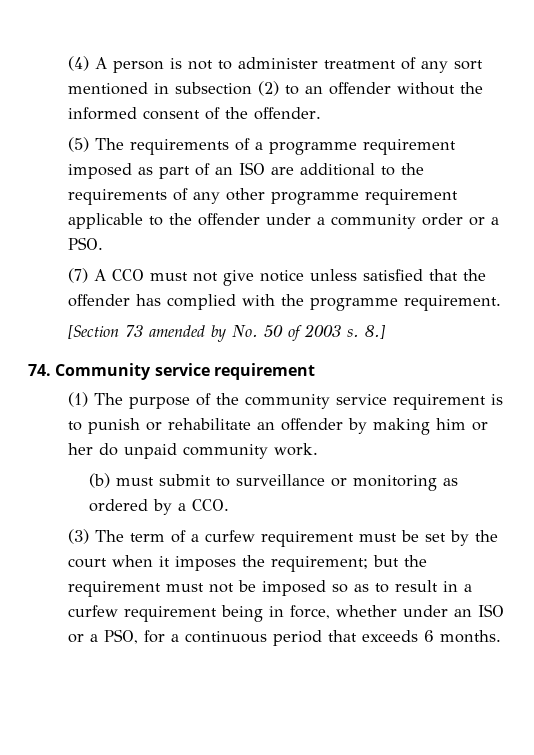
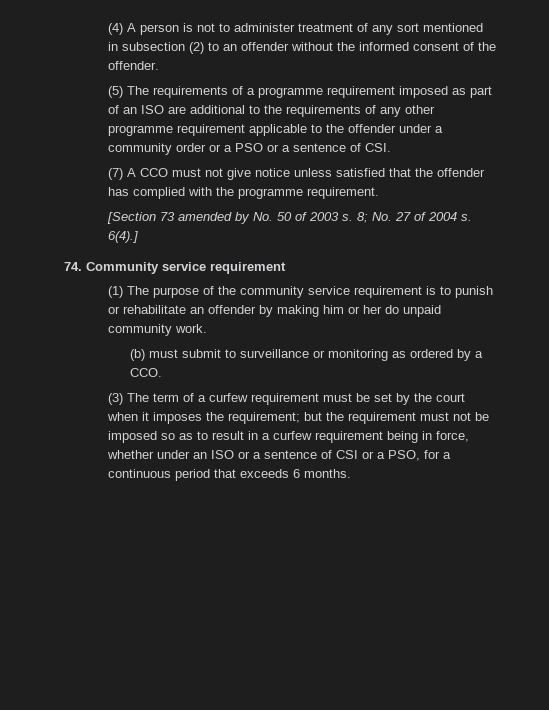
- (5) The requirements of a programme requirement imposed as part of an ISO are additional to the requirements of any other programme requirement applicable to the offender under a community order or a PSO.
+ (5) The requirements of a programme requirement imposed as part of an ISO are additional to the requirements of any other programme requirement applicable to the offender under a community order or a PSO or a sentence of CSI.
- 8.]
+ 8; No. 27 of 2004 s. 6(4).]
- (3) The term of a curfew requirement must be set by the court when it imposes the requirement; but the requirement must not be imposed so as to result in a curfew requirement being in force, whether under an ISO or a PSO, for a continuous period that exceeds 6 months.
+ (3) The term of a curfew requirement must be set by the court when it imposes the requirement; but the requirement must not be imposed so as to result in a curfew requirement being in force, whether under an ISO or a sentence of CSI or a PSO, for a continuous period that exceeds 6 months.

